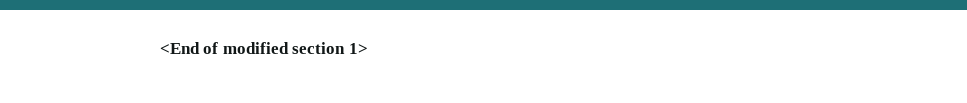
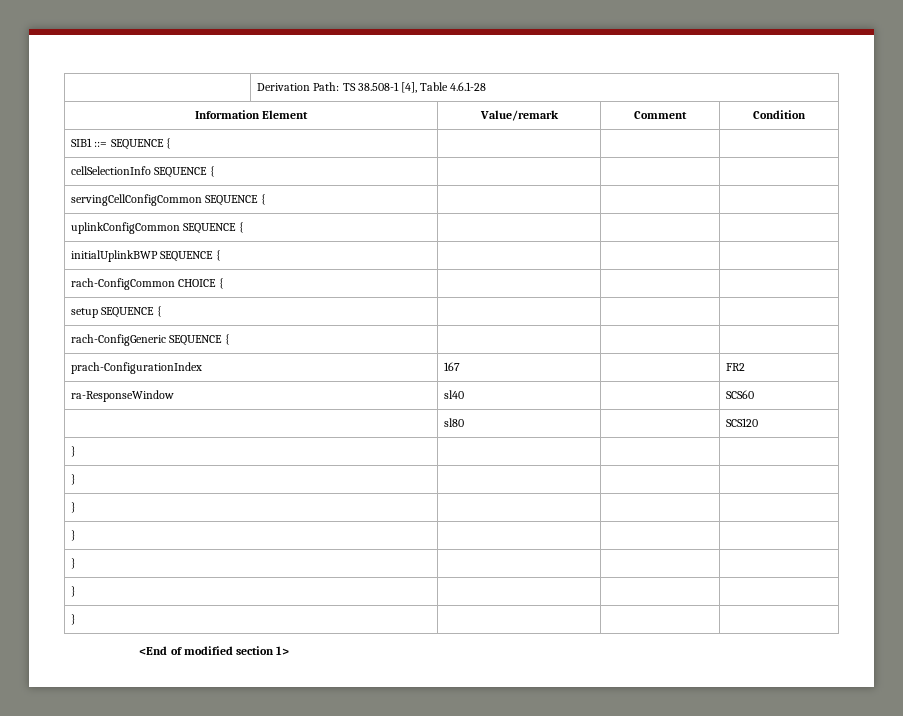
+ | Derivation Path: TS 38.508-1 [4], Table 4.6.1-28
+ Information Element | Value/remark | Comment | Condition
+ SIB1 ::= SEQUENCE { | | |
+ cellSelectionInfo SEQUENCE { | | |
+ servingCellConfigCommon SEQUENCE { | | |
+ uplinkConfigCommon SEQUENCE { | | |
+ initialUplinkBWP SEQUENCE { | | |
+ rach-ConfigCommon CHOICE { | | |
+ setup SEQUENCE { | | |
+ rach-ConfigGeneric SEQUENCE { | | |
+ prach-ConfigurationIndex | 167 | | FR2
+ ra-ResponseWindow | sl40 | | SCS60
+ | sl80 | | SCS120
+ } | | |
+ } | | |
+ } | | |
+ } | | |
+ } | | |
+ } | | |
+ } | | |

